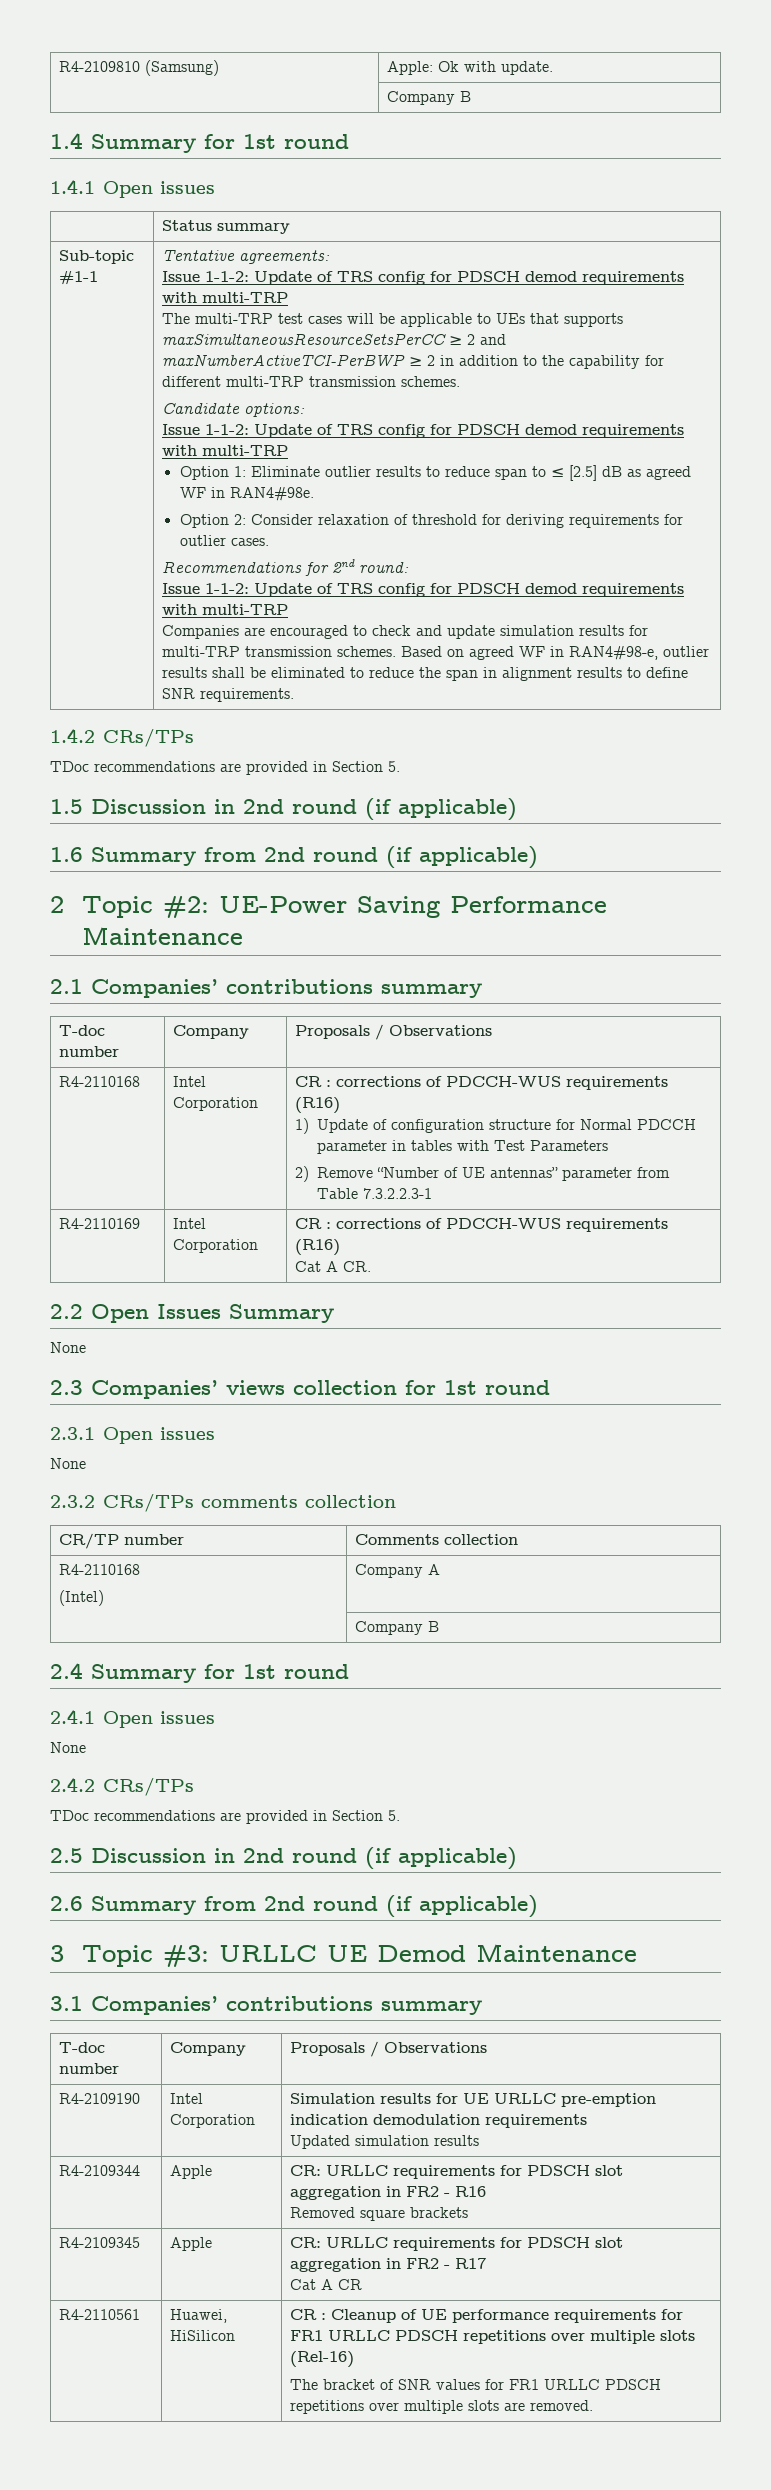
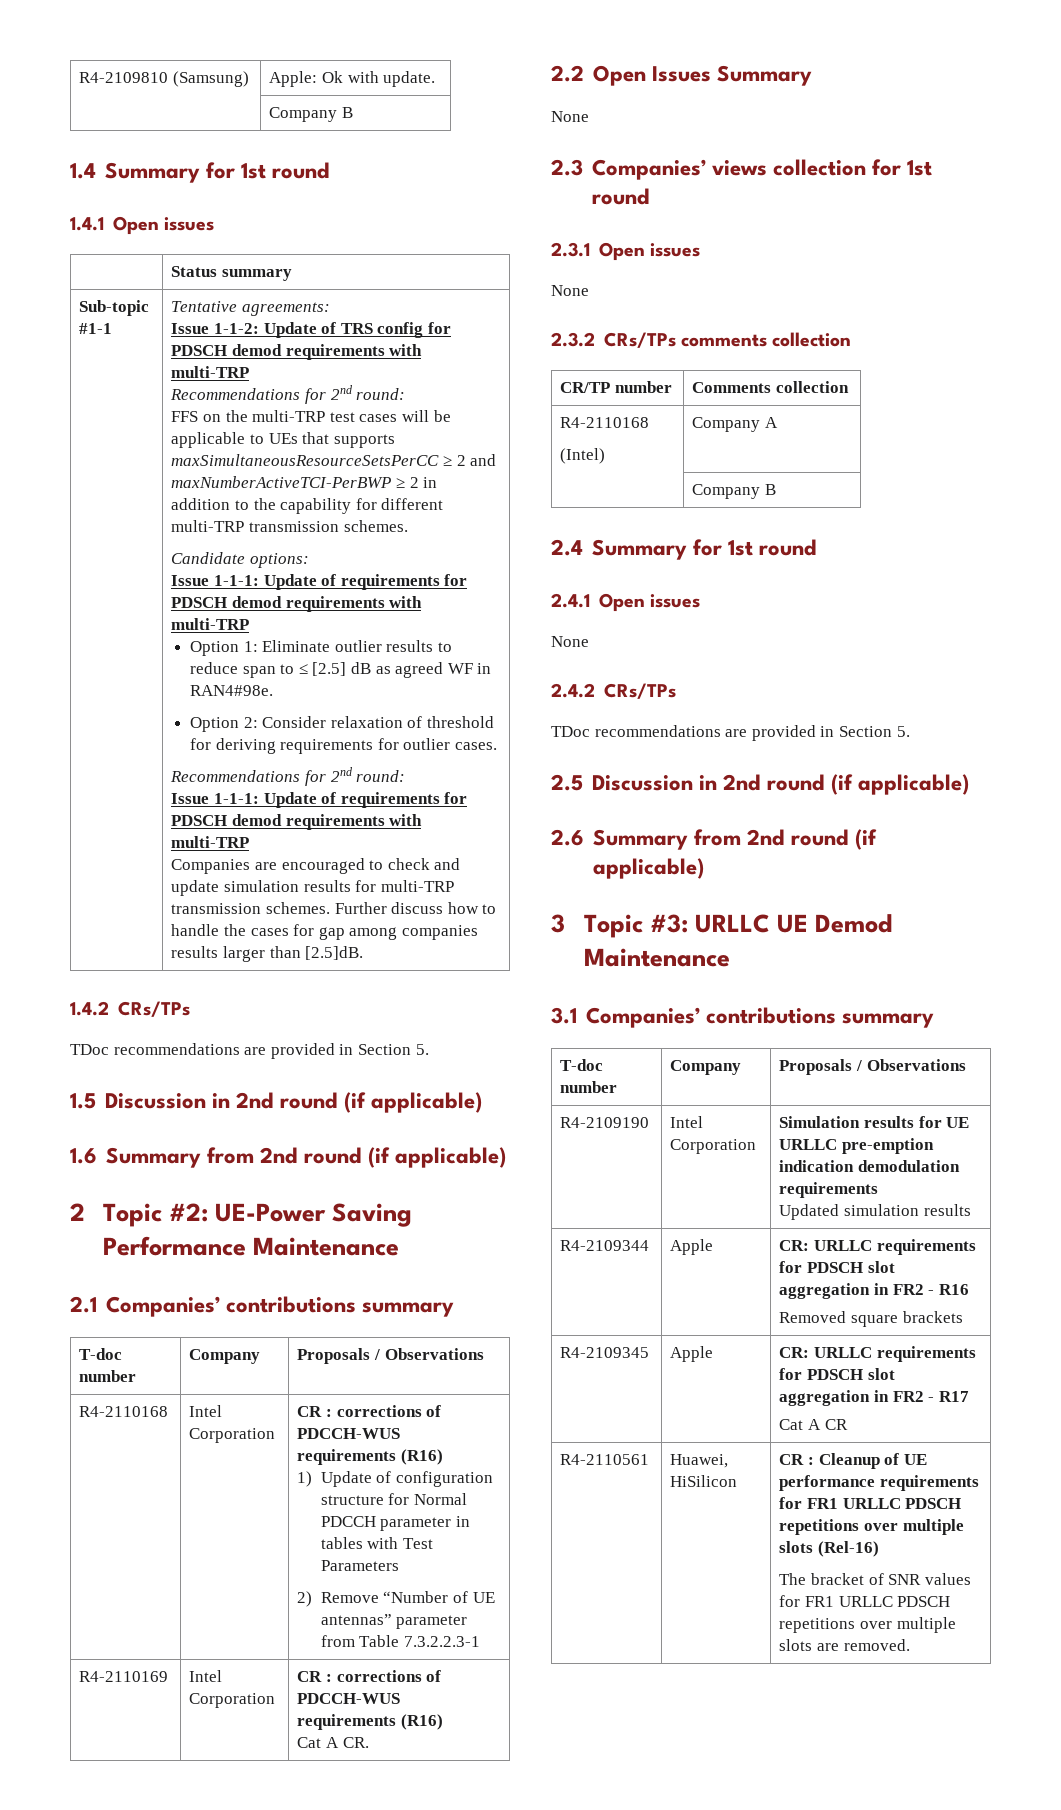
  Tentative agreements:
  Issue 1-1-2: Update of TRS config for PDSCH demod requirements with multi-TRP
- The multi-TRP test cases will be applicable to UEs that supports maxSimultaneousResourceSetsPerCC ≥ 2 and maxNumberActiveTCI-PerBWP ≥ 2 in addition to the capability for different multi-TRP transmission schemes.
+ Recommendations for 2nd round:
+ FFS on the multi-TRP test cases will be applicable to UEs that supports maxSimultaneousResourceSetsPerCC ≥ 2 and maxNumberActiveTCI-PerBWP ≥ 2 in addition to the capability for different multi-TRP transmission schemes.
  Candidate options:
- Issue 1-1-2: Update of TRS config for PDSCH demod requirements with multi-TRP
+ Issue 1-1-1: Update of requirements for PDSCH demod requirements with multi-TRP
  Option 2: Consider relaxation of threshold for deriving requirements for outlier cases.
  Recommendations for 2nd round:
- Issue 1-1-2: Update of TRS config for PDSCH demod requirements with multi-TRP
+ Issue 1-1-1: Update of requirements for PDSCH demod requirements with multi-TRP
- Based on agreed WF in RAN4#98-e, outlier results shall be eliminated to reduce the span in alignment results to define SNR requirements.
+ Further discuss how to handle the cases for gap among companies results larger than [2.5]dB.

